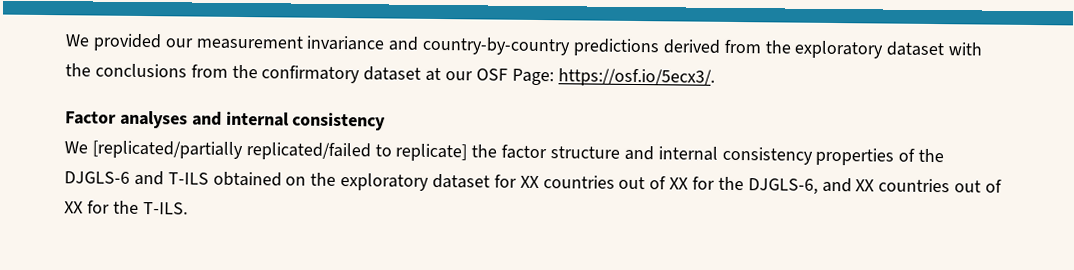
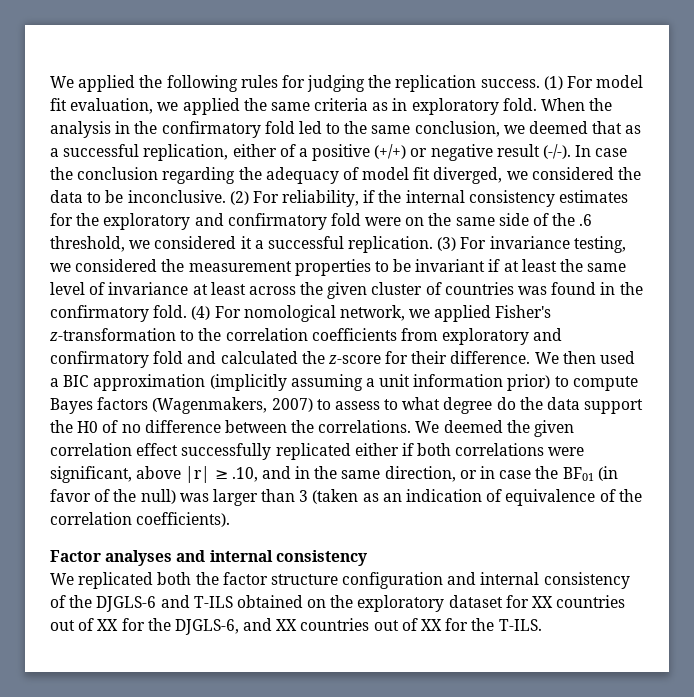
- We provided our measurement invariance and country-by-country predictions derived from the exploratory dataset with the conclusions from the confirmatory dataset at our OSF Page: https://osf.io/5ecx3/.
+ We applied the following rules for judging the replication success. (1) For model fit evaluation, we applied the same criteria as in exploratory fold. When the analysis in the confirmatory fold led to the same conclusion, we deemed that as a successful replication, either of a positive (+/+) or negative result (-/-). In case the conclusion regarding the adequacy of model fit diverged, we considered the data to be inconclusive. (2) For reliability, if the internal consistency estimates for the exploratory and confirmatory fold were on the same side of the .6 threshold, we considered it a successful replication. (3) For invariance testing, we considered the measurement properties to be invariant if at least the same level of invariance at least across the given cluster of countries was found in the confirmatory fold. (4) For nomological network, we applied Fisher's z-transformation to the correlation coefficients from exploratory and confirmatory fold and calculated the z-score for their difference. We then used a BIC approximation (implicitly assuming a unit information prior) to compute Bayes factors (Wagenmakers, 2007) to assess to what degree do the data support the H0 of no difference between the correlations. We deemed the given correlation effect successfully replicated either if both correlations were significant, above |r| ≥ .10, and in the same direction, or in case the BF01 (in favor of the null) was larger than 3 (taken as an indication of equivalence of the correlation coefficients).
- We [replicated/partially replicated/failed to replicate] the factor structure and internal consistency properties of the DJGLS-6 and T-ILS obtained on the exploratory dataset for XX countries out of XX for the DJGLS-6, and XX countries out of XX for the T-ILS.
+ We replicated both the factor structure configuration and internal consistency of the DJGLS-6 and T-ILS obtained on the exploratory dataset for XX countries out of XX for the DJGLS-6, and XX countries out of XX for the T-ILS.

